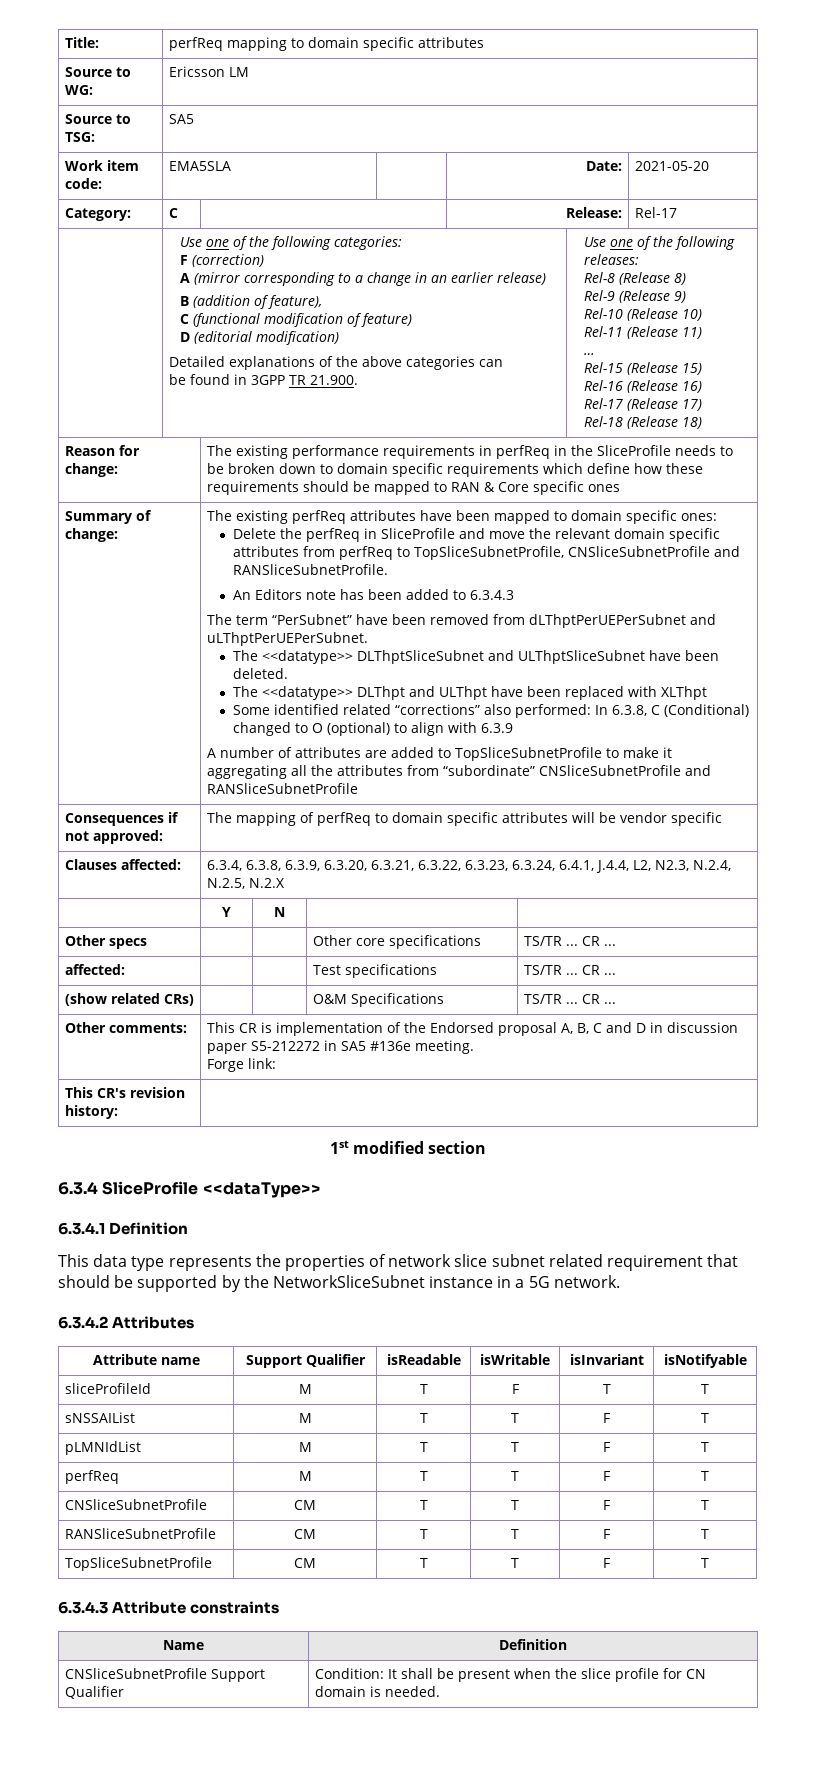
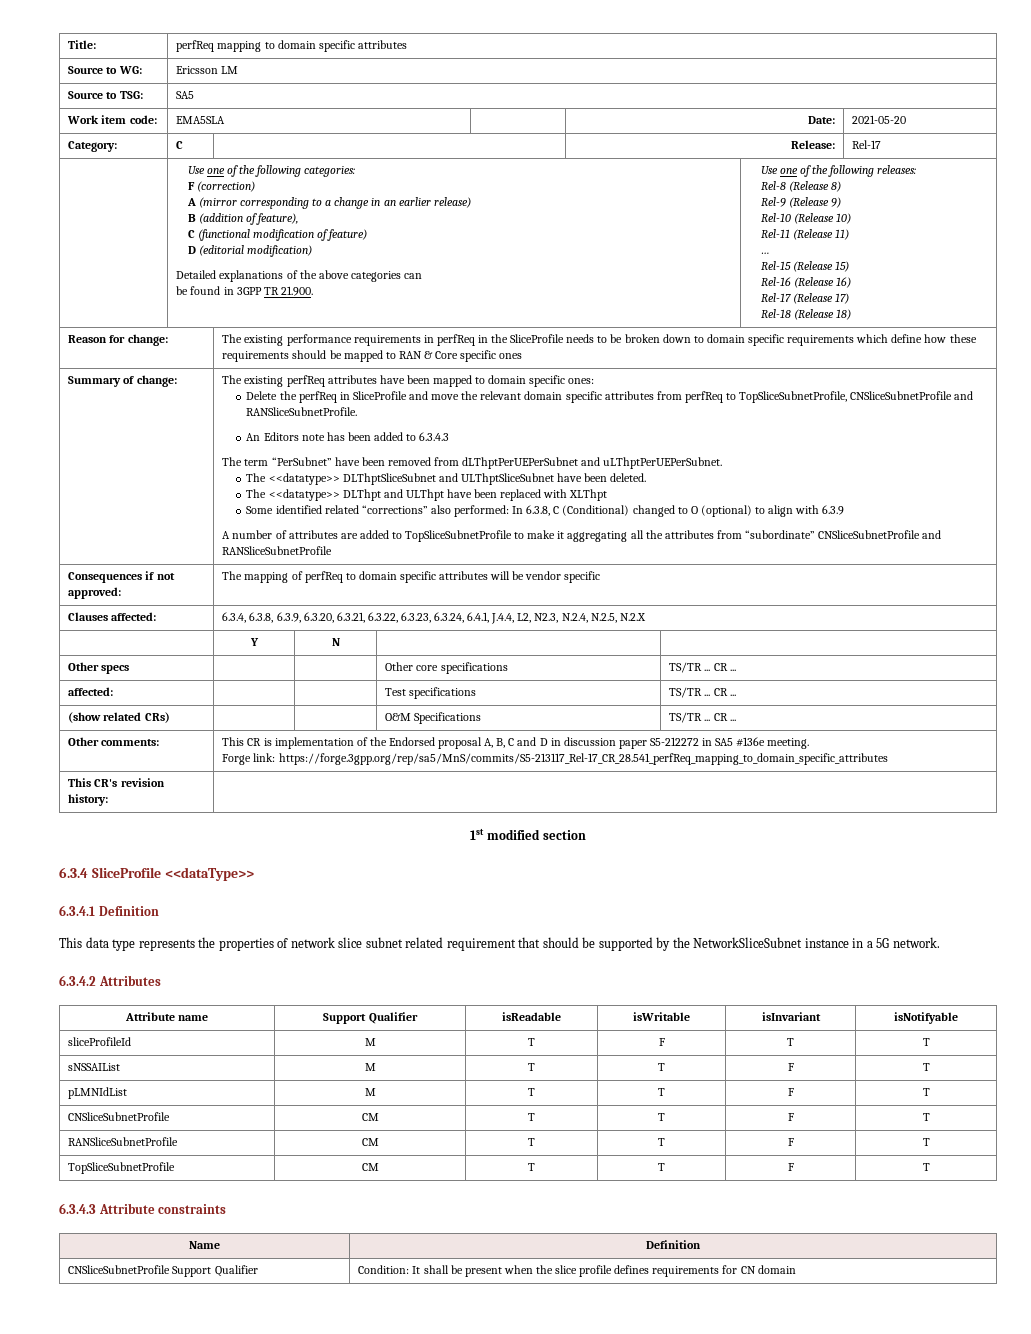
  Other comments: | This CR is implementation of the Endorsed proposal A, B, C and D in discussion paper S5-212272 in SA5 #136e meeting.
- Forge link:
+ Forge link: https://forge.3gpp.org/rep/sa5/MnS/commits/S5-213117_Rel-17_CR_28.541_perfReq_mapping_to_domain_specific_attributes
- perfReq | M | T | T | F | T
- CNSliceSubnetProfile Support Qualifier | Condition: It shall be present when the slice profile for CN domain is needed.
+ CNSliceSubnetProfile Support Qualifier | Condition: It shall be present when the slice profile defines requirements for CN domain

